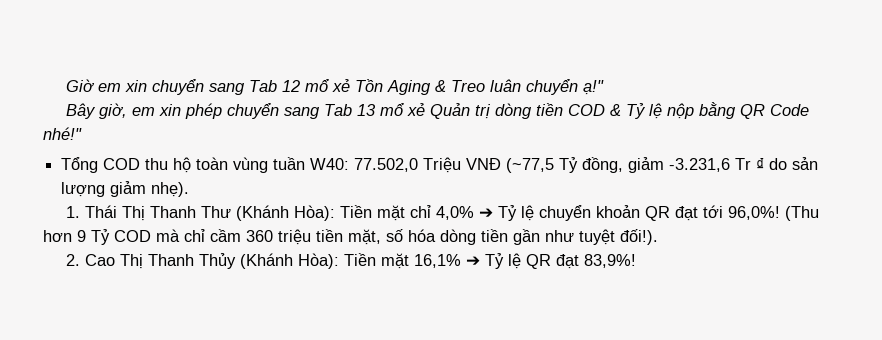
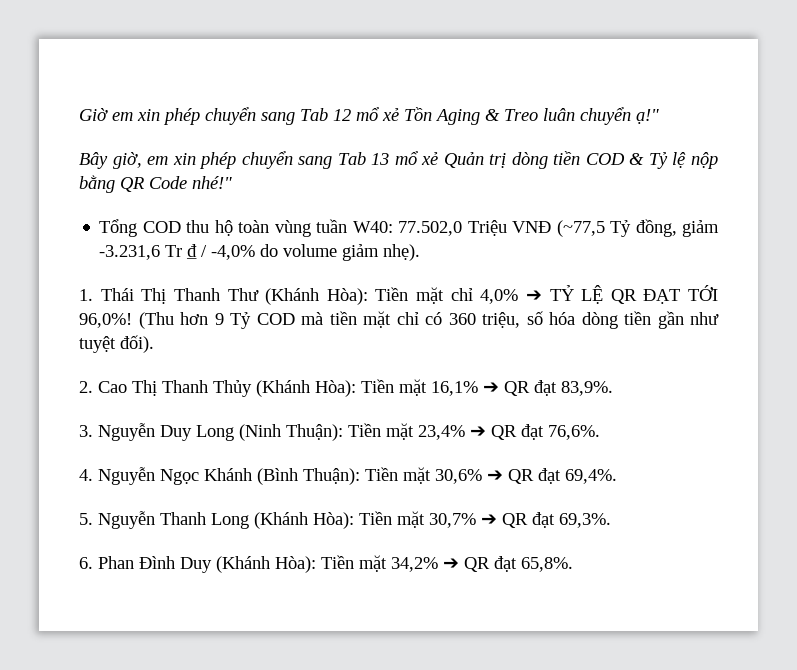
- Giờ em xin chuyển sang Tab 12 mổ xẻ Tồn Aging & Treo luân chuyển ạ!"
+ Giờ em xin phép chuyển sang Tab 12 mổ xẻ Tồn Aging & Treo luân chuyển ạ!"
- Tổng COD thu hộ toàn vùng tuần W40: 77.502,0 Triệu VNĐ (~77,5 Tỷ đồng, giảm -3.231,6 Tr ₫ do sản lượng giảm nhẹ).
+ Tổng COD thu hộ toàn vùng tuần W40: 77.502,0 Triệu VNĐ (~77,5 Tỷ đồng, giảm -3.231,6 Tr ₫ / -4,0% do volume giảm nhẹ).
- 1. Thái Thị Thanh Thư (Khánh Hòa): Tiền mặt chỉ 4,0% ➔ Tỷ lệ chuyển khoản QR đạt tới 96,0%!
+ 1. Thái Thị Thanh Thư (Khánh Hòa): Tiền mặt chỉ 4,0% ➔ TỶ LỆ QR ĐẠT TỚI 96,0%!
- (Thu hơn 9 Tỷ COD mà chỉ cầm 360 triệu tiền mặt, số hóa dòng tiền gần như tuyệt đối!).
+ (Thu hơn 9 Tỷ COD mà tiền mặt chỉ có 360 triệu, số hóa dòng tiền gần như tuyệt đối).
- 2. Cao Thị Thanh Thủy (Khánh Hòa): Tiền mặt 16,1% ➔ Tỷ lệ QR đạt 83,9%!
+ 2. Cao Thị Thanh Thủy (Khánh Hòa): Tiền mặt 16,1% ➔ QR đạt 83,9%.
+ 3. Nguyễn Duy Long (Ninh Thuận): Tiền mặt 23,4% ➔ QR đạt 76,6%.
+ 4. Nguyễn Ngọc Khánh (Bình Thuận): Tiền mặt 30,6% ➔ QR đạt 69,4%.
+ 5. Nguyễn Thanh Long (Khánh Hòa): Tiền mặt 30,7% ➔ QR đạt 69,3%.
+ 6. Phan Đình Duy (Khánh Hòa): Tiền mặt 34,2% ➔ QR đạt 65,8%.

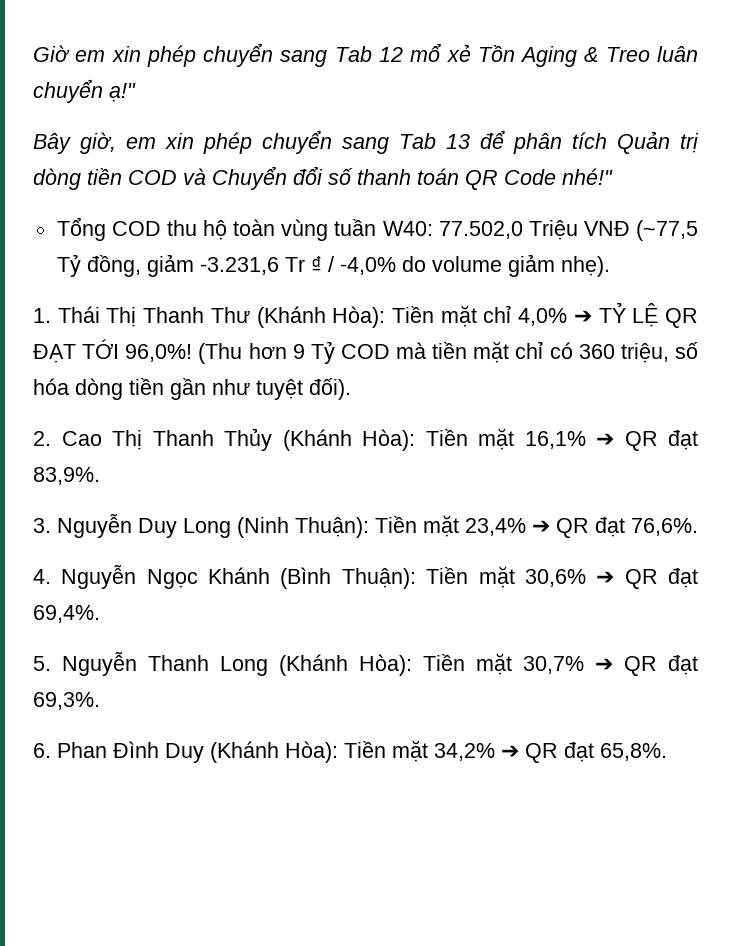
- Bây giờ, em xin phép chuyển sang Tab 13 mổ xẻ Quản trị dòng tiền COD & Tỷ lệ nộp bằng QR Code nhé!"
+ Bây giờ, em xin phép chuyển sang Tab 13 để phân tích Quản trị dòng tiền COD và Chuyển đổi số thanh toán QR Code nhé!"

